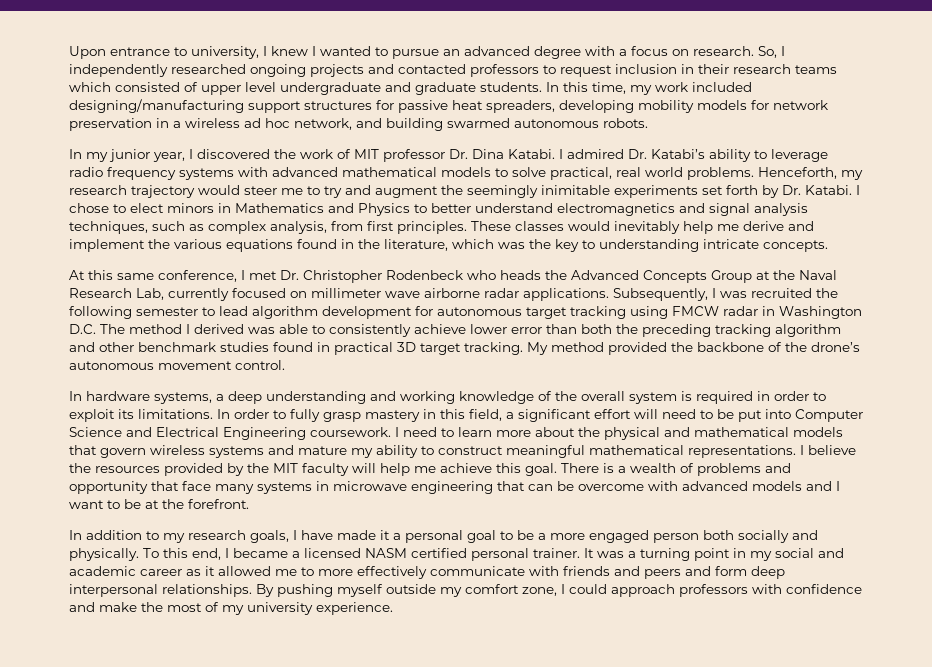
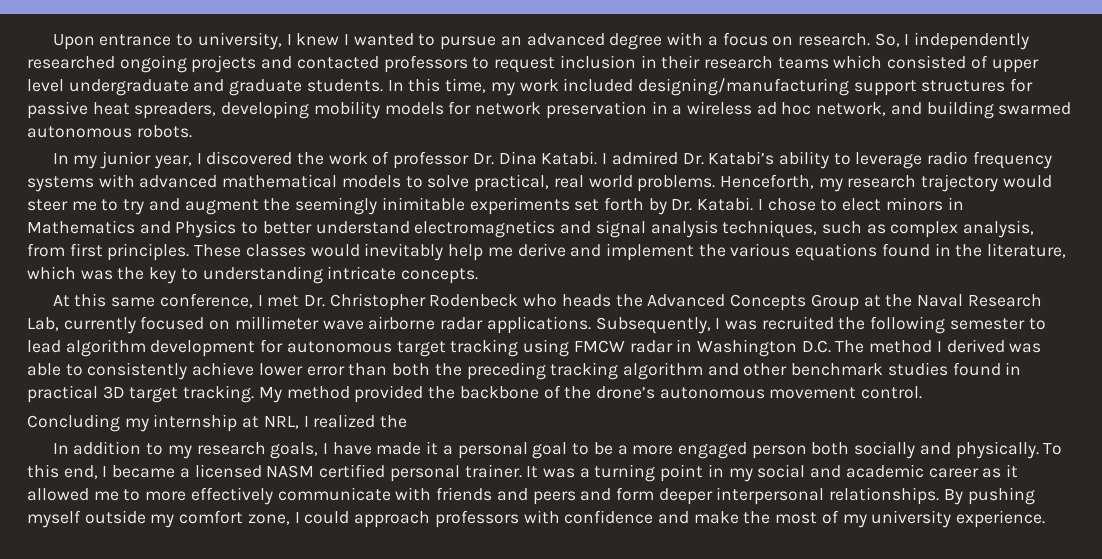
- In my junior year, I discovered the work of MIT professor Dr. Dina Katabi.
+ In my junior year, I discovered the work of professor Dr. Dina Katabi.
- In hardware systems, a deep understanding and working knowledge of the overall system is required in order to exploit its limitations. In order to fully grasp mastery in this field, a significant effort will need to be put into Computer Science and Electrical Engineering coursework. I need to learn more about the physical and mathematical models that govern wireless systems and mature my ability to construct meaningful mathematical representations. I believe the resources provided by the MIT faculty will help me achieve this goal. There is a wealth of problems and opportunity that face many systems in microwave engineering that can be overcome with advanced models and I want to be at the forefront.
+ Concluding my internship at NRL, I realized the
- It was a turning point in my social and academic career as it allowed me to more effectively communicate with friends and peers and form deep interpersonal relationships.
+ It was a turning point in my social and academic career as it allowed me to more effectively communicate with friends and peers and form deeper interpersonal relationships.

